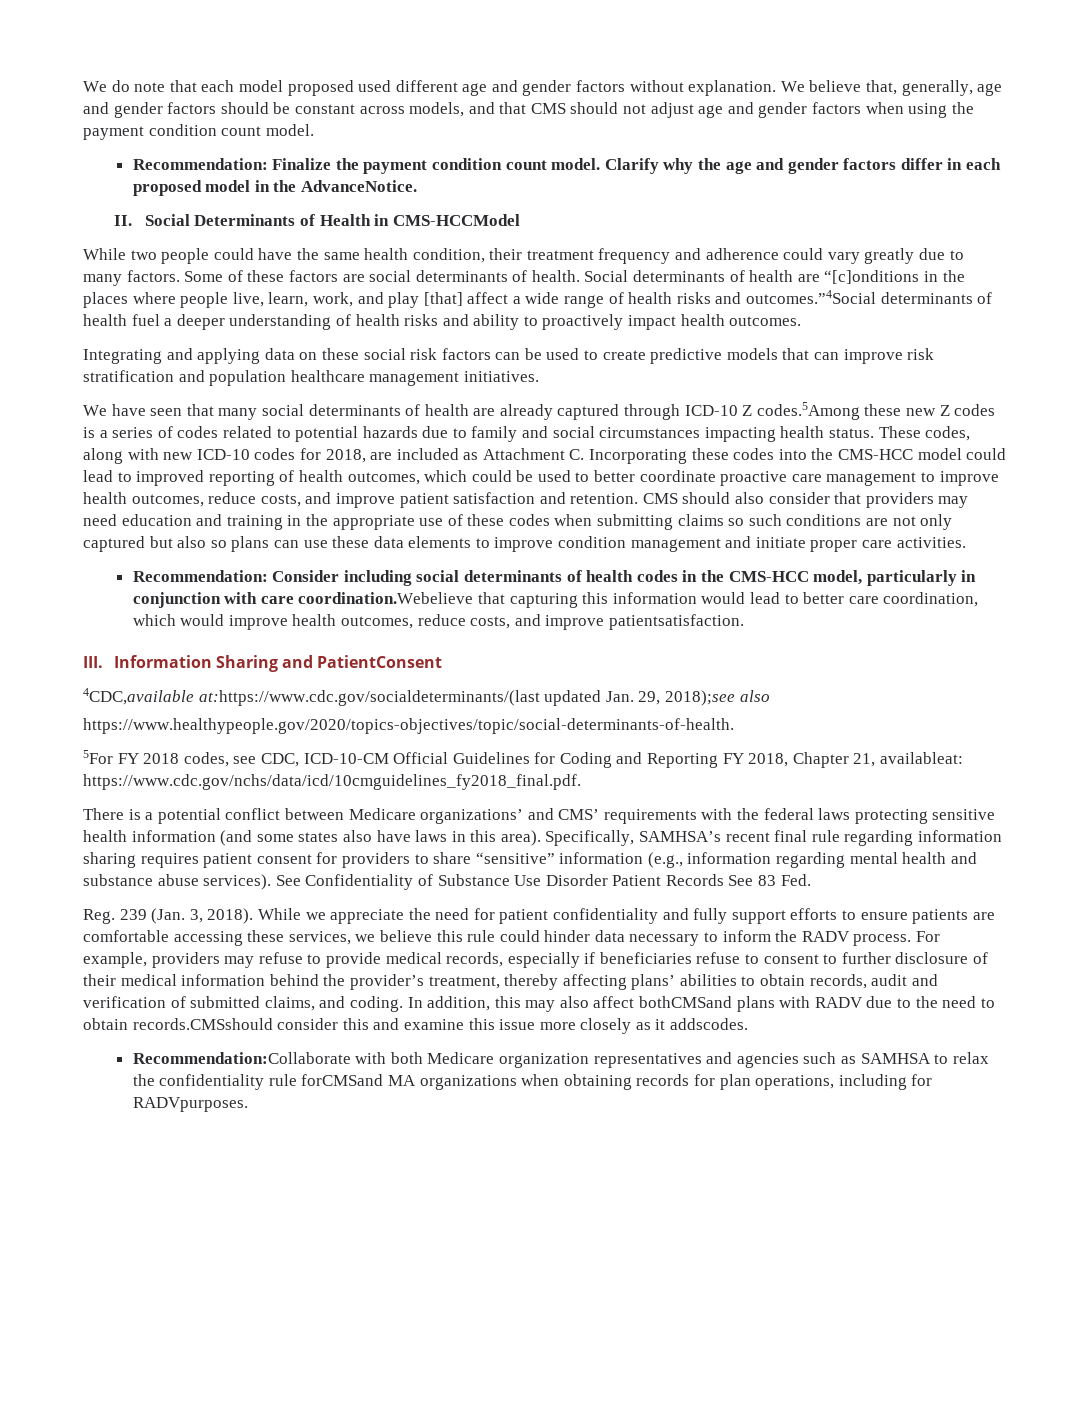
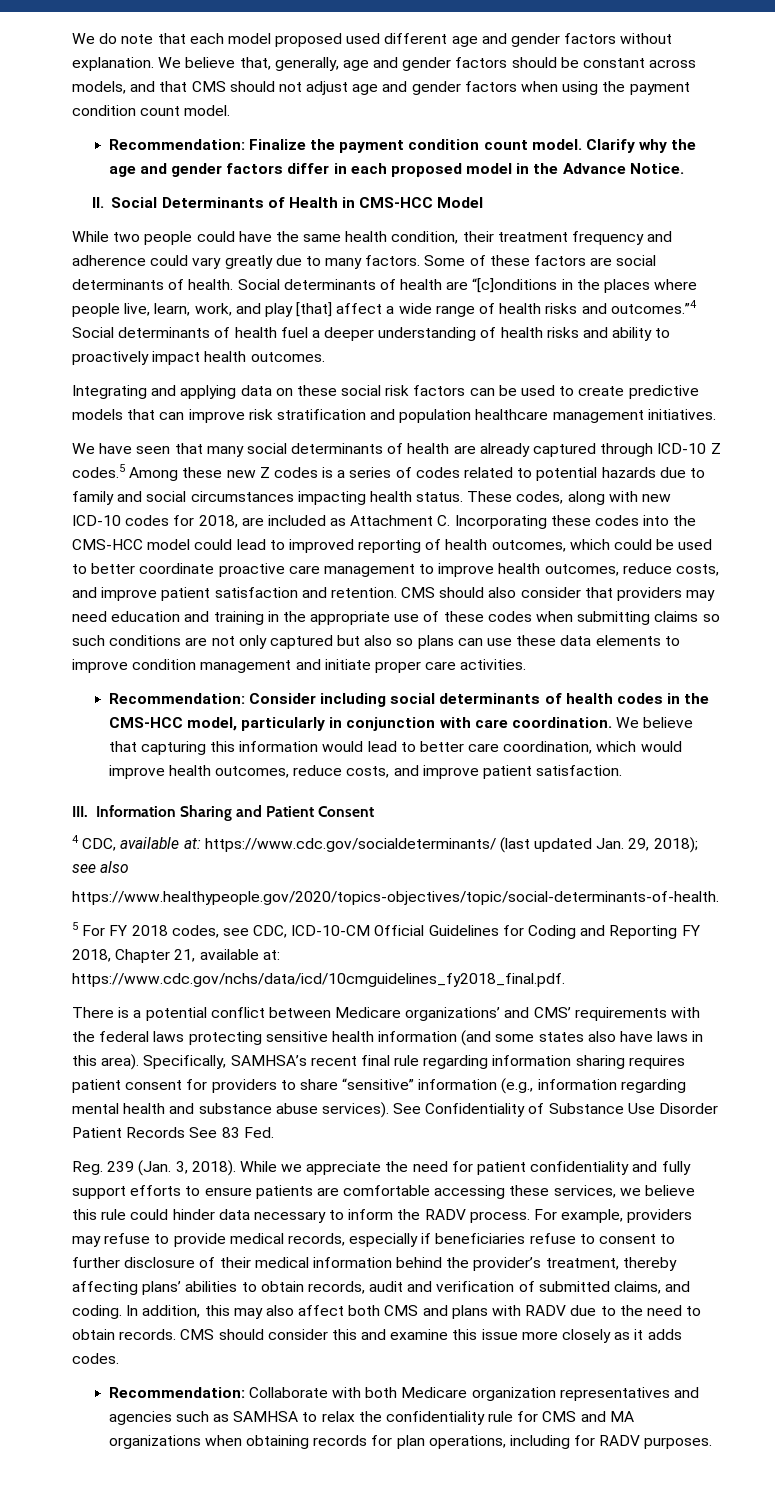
- Clarify why the age and gender factors differ in each proposed model in the AdvanceNotice.
+ Clarify why the age and gender factors differ in each proposed model in the Advance Notice.
- II. Social Determinants of Health in CMS-HCCModel
+ II. Social Determinants of Health in CMS-HCC Model
- Social determinants of health are “[c]onditions in the places where people live, learn, work, and play [that] affect a wide range of health risks and outcomes.”4Social determinants of health fuel a deeper understanding of health risks and ability to proactively impact health outcomes.
+ Social determinants of health are “[c]onditions in the places where people live, learn, work, and play [that] affect a wide range of health risks and outcomes.”4 Social determinants of health fuel a deeper understanding of health risks and ability to proactively impact health outcomes.
- We have seen that many social determinants of health are already captured through ICD-10 Z codes.5Among these new Z codes is a series of codes related to potential hazards due to family and social circumstances impacting health status.
+ We have seen that many social determinants of health are already captured through ICD-10 Z codes.5 Among these new Z codes is a series of codes related to potential hazards due to family and social circumstances impacting health status.
- Recommendation: Consider including social determinants of health codes in the CMS-HCC model, particularly in conjunction with care coordination.Webelieve that capturing this information would lead to better care coordination, which would improve health outcomes, reduce costs, and improve patientsatisfaction.
+ Recommendation: Consider including social determinants of health codes in the CMS-HCC model, particularly in conjunction with care coordination. We believe that capturing this information would lead to better care coordination, which would improve health outcomes, reduce costs, and improve patient satisfaction.
- III. Information Sharing and PatientConsent
- 4CDC,available at:https://www.cdc.gov/socialdeterminants/(last updated Jan. 29, 2018);see also
+ III. Information Sharing and Patient Consent
+ 4 CDC, available at: https://www.cdc.gov/socialdeterminants/ (last updated Jan. 29, 2018); see also
- 5For FY 2018 codes, see CDC, ICD-10-CM Official Guidelines for Coding and Reporting FY 2018, Chapter 21, availableat: https://www.cdc.gov/nchs/data/icd/10cmguidelines_fy2018_final.pdf.
+ 5 For FY 2018 codes, see CDC, ICD-10-CM Official Guidelines for Coding and Reporting FY 2018, Chapter 21, available at: https://www.cdc.gov/nchs/data/icd/10cmguidelines_fy2018_final.pdf.
- In addition, this may also affect bothCMSand plans with RADV due to the need to obtain records.CMSshould consider this and examine this issue more closely as it addscodes.
- Recommendation:Collaborate with both Medicare organization representatives and agencies such as SAMHSA to relax the confidentiality rule forCMSand MA organizations when obtaining records for plan operations, including for RADVpurposes.
+ In addition, this may also affect both CMS and plans with RADV due to the need to obtain records. CMS should consider this and examine this issue more closely as it adds codes.
+ Recommendation: Collaborate with both Medicare organization representatives and agencies such as SAMHSA to relax the confidentiality rule for CMS and MA organizations when obtaining records for plan operations, including for RADV purposes.

